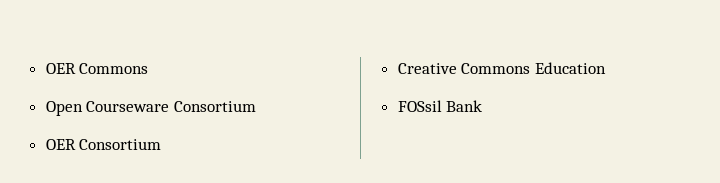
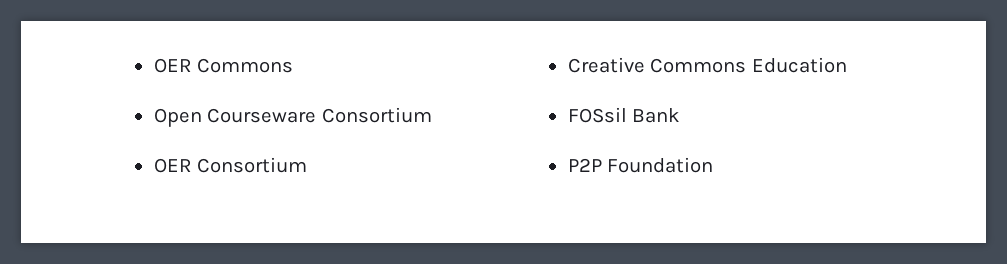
+ P2P Foundation

